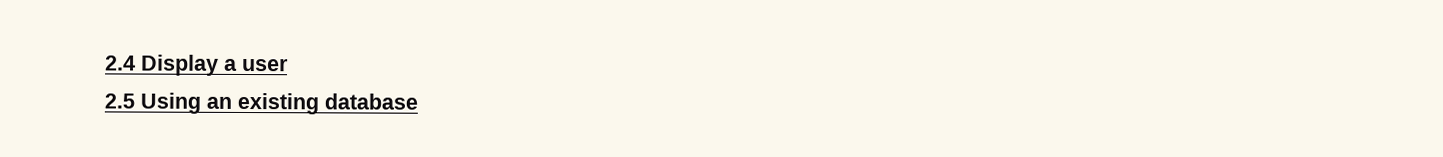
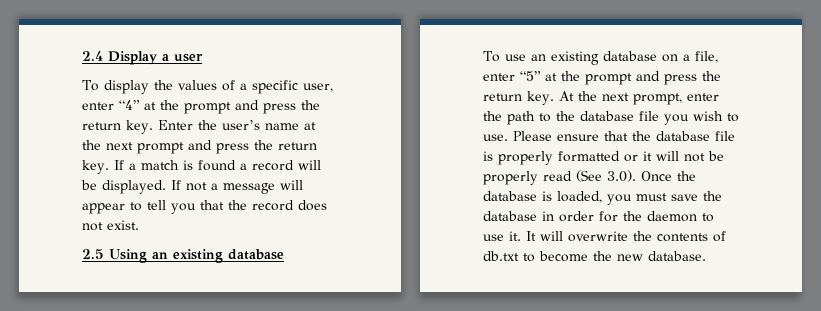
+ To display the values of a specific user, enter “4” at the prompt and press the return key. Enter the user’s name at the next prompt and press the return key. If a match is found a record will be displayed. If not a message will appear to tell you that the record does not exist.
+ To use an existing database on a file, enter “5” at the prompt and press the return key. At the next prompt, enter the path to the database file you wish to use. Please ensure that the database file is properly formatted or it will not be properly read (See 3.0). Once the database is loaded, you must save the database in order for the daemon to use it. It will overwrite the contents of db.txt to become the new database.

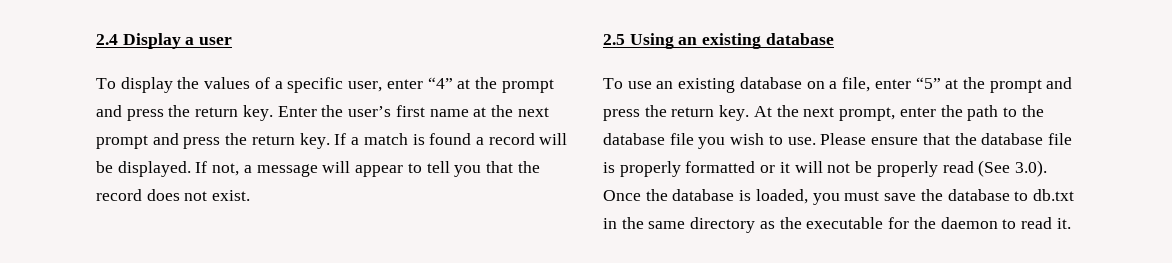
- Enter the user’s name at the next prompt and press the return key.
+ Enter the user’s first name at the next prompt and press the return key.
- If not a message will appear to tell you that the record does not exist.
+ If not, a message will appear to tell you that the record does not exist.
- Please ensure that the database file is properly formatted or it will not be properly read (See 3.0). Once the database is loaded, you must save the database in order for the daemon to use it. It will overwrite the contents of db.txt to become the new database.
+ Please ensure that the database file is properly formatted or it will not be properly read (See 3.0). Once the database is loaded, you must save the database to db.txt in the same directory as the executable for the daemon to read it.

